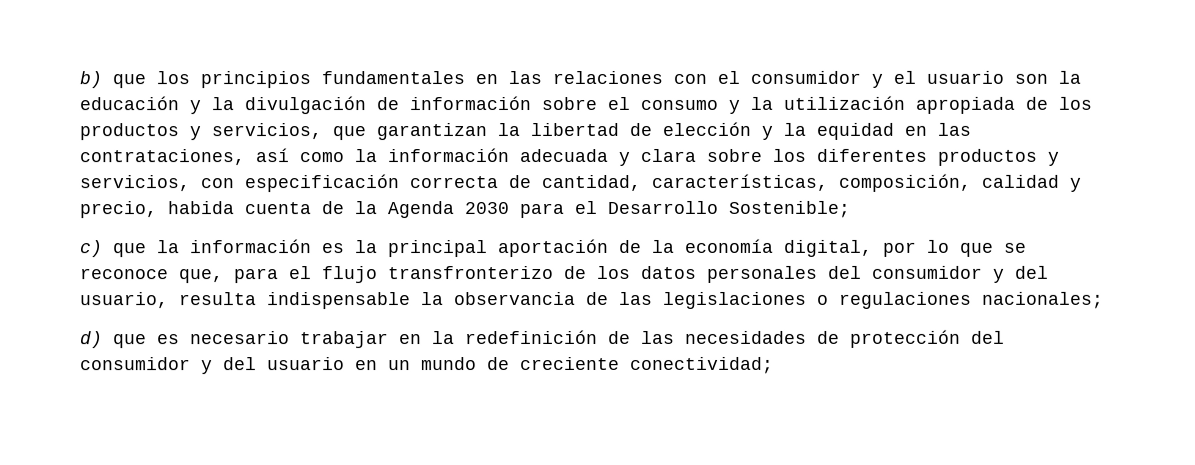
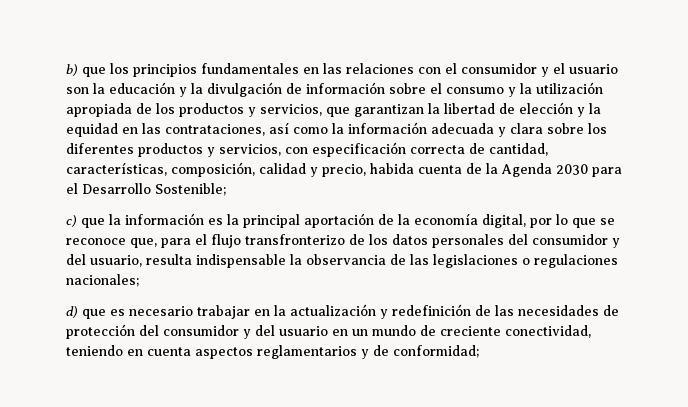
- d) que es necesario trabajar en la redefinición de las necesidades de protección del consumidor y del usuario en un mundo de creciente conectividad;
+ d) que es necesario trabajar en la actualización y redefinición de las necesidades de protección del consumidor y del usuario en un mundo de creciente conectividad, teniendo en cuenta aspectos reglamentarios y de conformidad;

